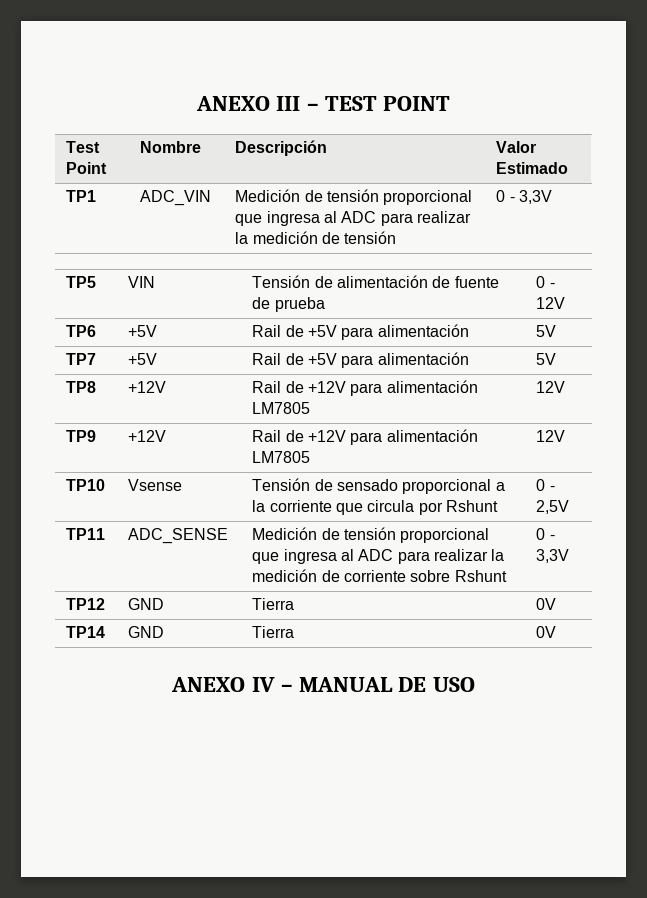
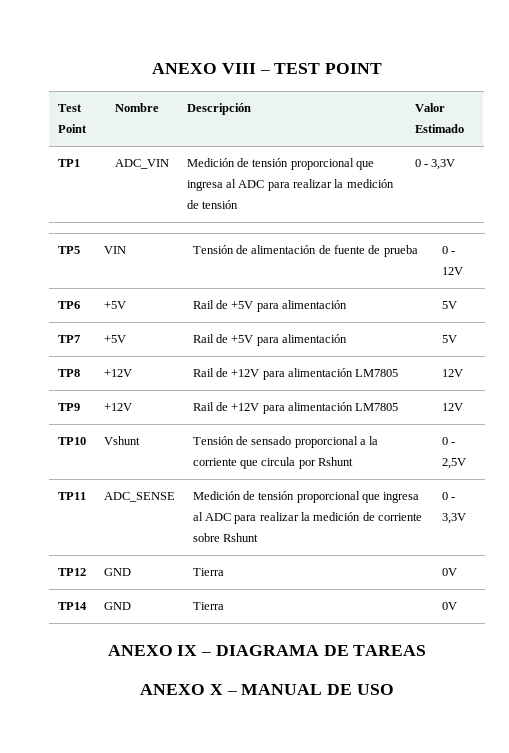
- ANEXO III – TEST POINT
+ ANEXO VIII – TEST POINT
- TP10 | Vsense | Tensión de sensado proporcional a la corriente que circula por Rshunt | 0 - 2,5V
+ TP10 | Vshunt | Tensión de sensado proporcional a la corriente que circula por Rshunt | 0 - 2,5V
- ANEXO IV – MANUAL DE USO
+ ANEXO IX – DIAGRAMA DE TAREAS
+ ANEXO X – MANUAL DE USO

